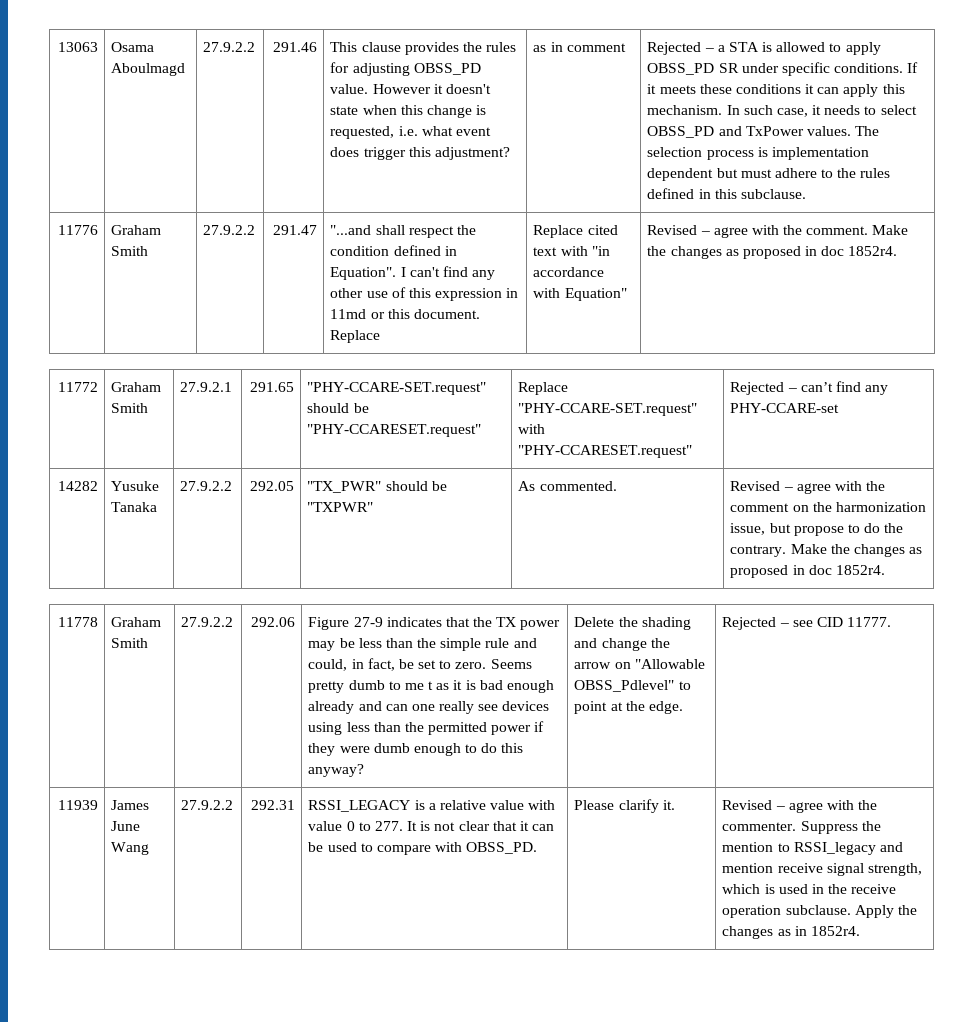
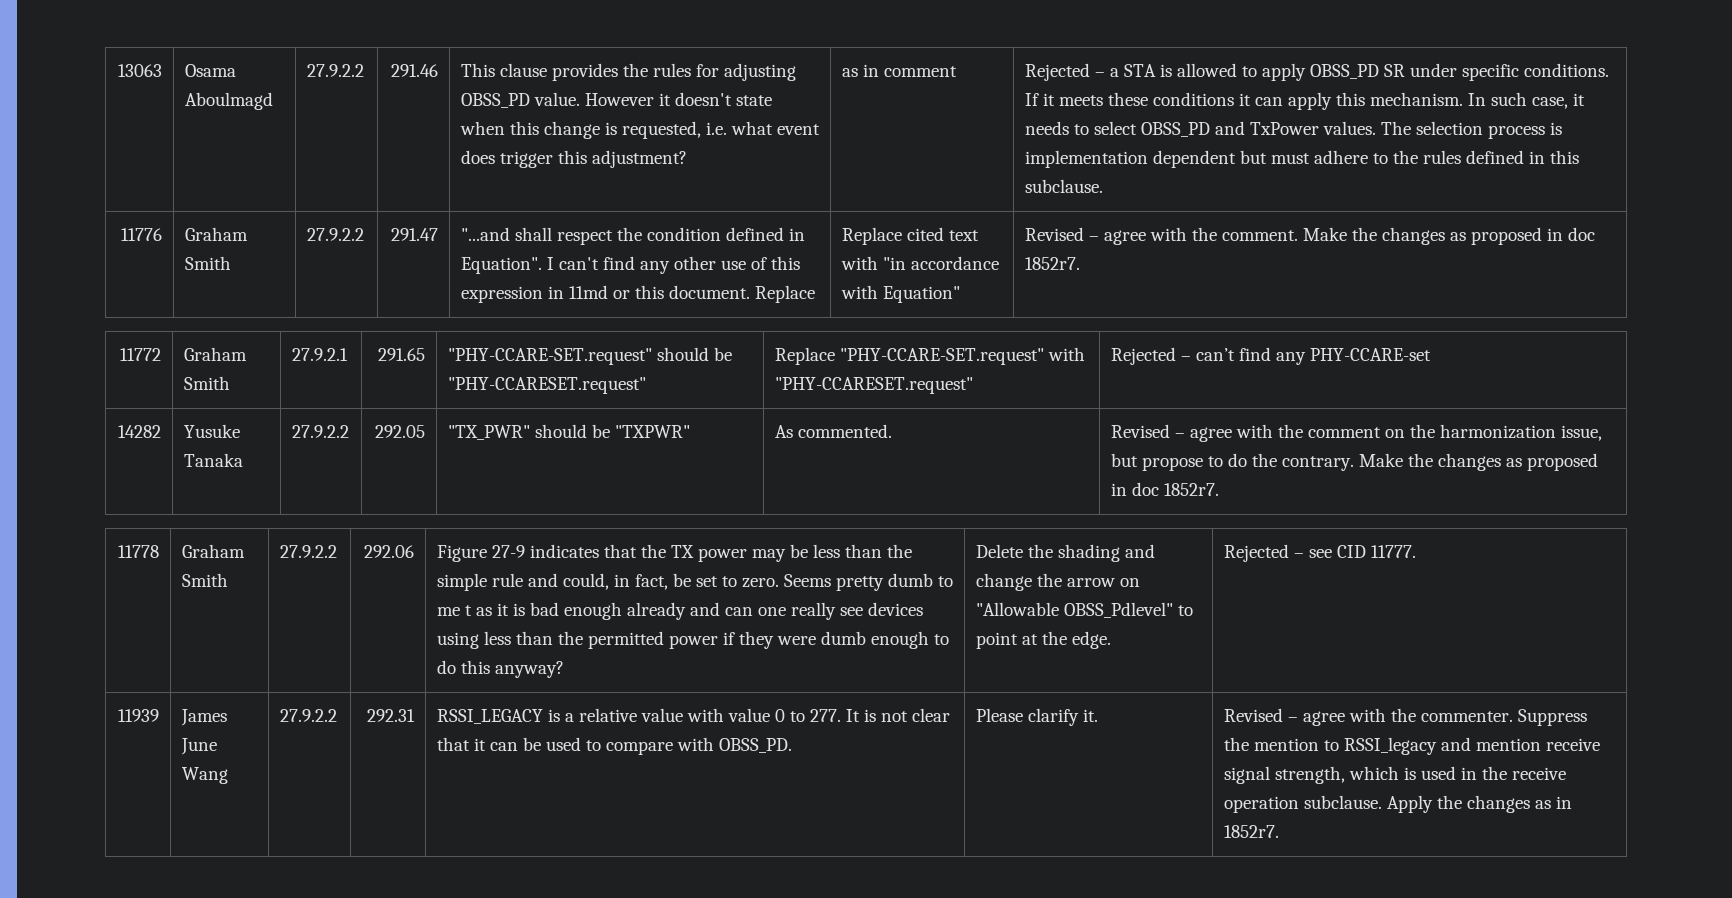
- Revised – agree with the comment. Make the changes as proposed in doc 1852r4.
+ Revised – agree with the comment. Make the changes as proposed in doc 1852r7.
- 14282 | Yusuke Tanaka | 27.9.2.2 | 292.05 | "TX_PWR" should be "TXPWR" | As commented. | Revised – agree with the comment on the harmonization issue, but propose to do the contrary. Make the changes as proposed in doc 1852r4.
+ 14282 | Yusuke Tanaka | 27.9.2.2 | 292.05 | "TX_PWR" should be "TXPWR" | As commented. | Revised – agree with the comment on the harmonization issue, but propose to do the contrary. Make the changes as proposed in doc 1852r7.
- Apply the changes as in 1852r4.
+ Apply the changes as in 1852r7.

